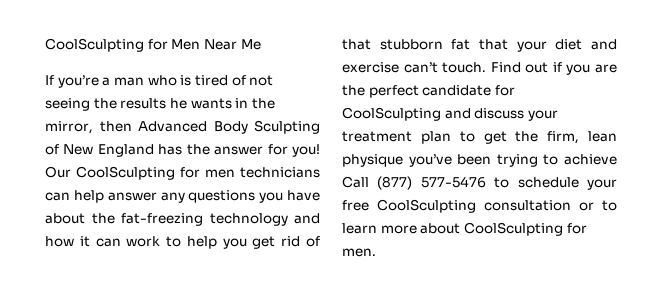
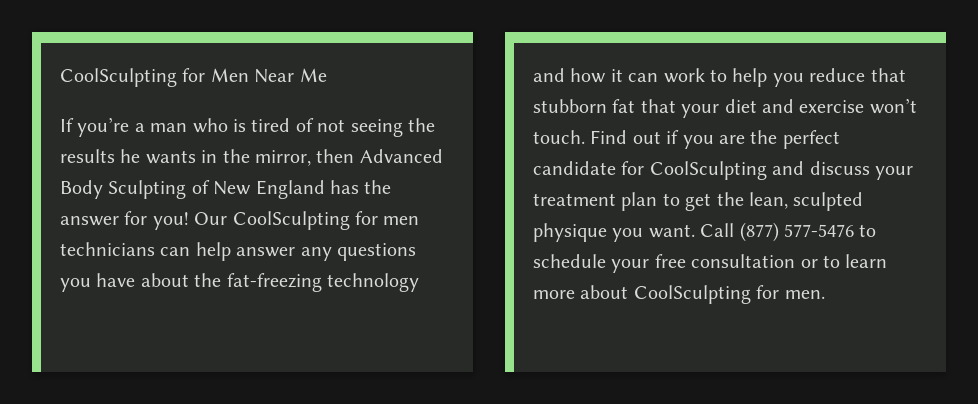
- Our CoolSculpting for men technicians can help answer any questions you have about the fat-freezing technology and how it can work to help you get rid of that stubborn fat that your diet and exercise can’t touch.
+ Our CoolSculpting for men technicians can help answer any questions you have about the fat-freezing technology and how it can work to help you reduce that stubborn fat that your diet and exercise won’t touch.
- Find out if you are the perfect candidate for CoolSculpting and discuss your treatment plan to get the firm, lean physique you’ve been trying to achieve Call (877) 577-5476 to schedule your free CoolSculpting consultation or to learn more about CoolSculpting for men.
+ Find out if you are the perfect candidate for CoolSculpting and discuss your treatment plan to get the lean, sculpted physique you want. Call (877) 577-5476 to schedule your free consultation or to learn more about CoolSculpting for men.

